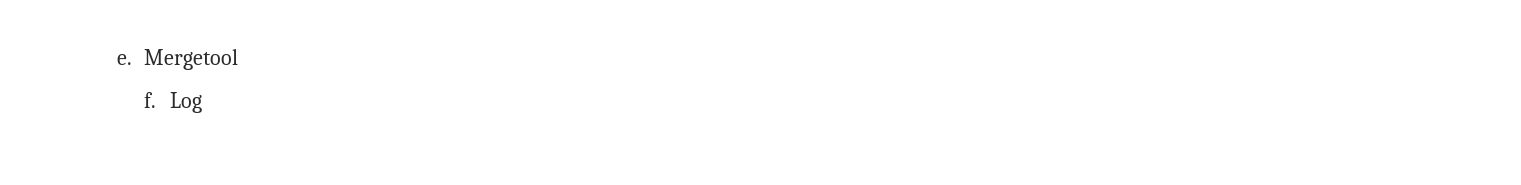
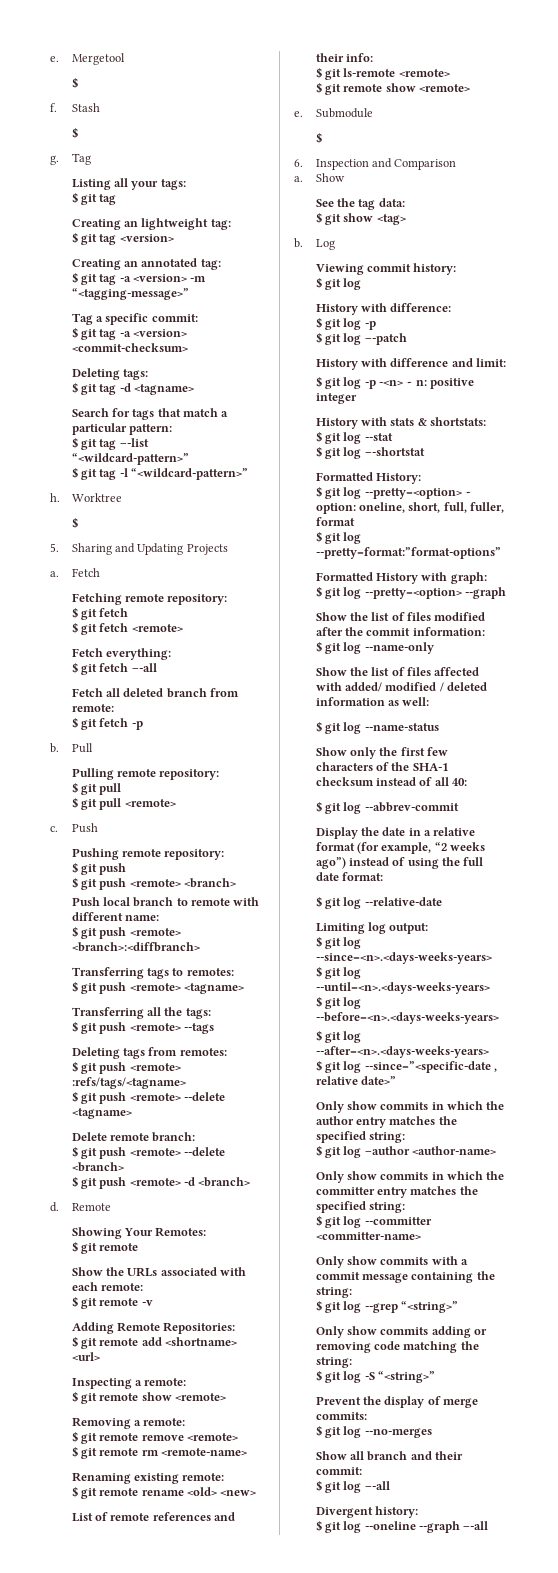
  Mergetool
- f. Log
+ $
+ f. Stash
+ $
+ g. Tag
+ Listing all your tags:
+ $ git tag
+ Creating an lightweight tag:
+ $ git tag <version>
+ Creating an annotated tag:
+ $ git tag -a <version> -m “<tagging-message>”
+ Tag a specific commit:
+ $ git tag -a <version> <commit-checksum>
+ Deleting tags:
+ $ git tag -d <tagname>
+ Search for tags that match a particular pattern:
+ $ git tag –-list “<wildcard-pattern>”
+ $ git tag -l “<wildcard-pattern>”
+ h. Worktree
+ $
+ 5. Sharing and Updating Projects
+ a. Fetch
+ Fetching remote repository:
+ $ git fetch
+ $ git fetch <remote>
+ Fetch everything:
+ $ git fetch –-all
+ Fetch all deleted branch from remote:
+ $ git fetch -p
+ b. Pull
+ Pulling remote repository:
+ $ git pull
+ $ git pull <remote>
+ c. Push
+ Pushing remote repository:
+ $ git push
+ $ git push <remote> <branch>
+ Push local branch to remote with different name:
+ $ git push <remote> <branch>:<diffbranch>
+ Transferring tags to remotes:
+ $ git push <remote> <tagname>
+ Transferring all the tags:
+ $ git push <remote> --tags
+ Deleting tags from remotes:
+ $ git push <remote> :refs/tags/<tagname>
+ $ git push <remote> --delete <tagname>
+ Delete remote branch:
+ $ git push <remote> --delete <branch>
+ $ git push <remote> -d <branch>
+ d. Remote
+ Showing Your Remotes:
+ $ git remote
+ Show the URLs associated with each remote:
+ $ git remote -v
+ Adding Remote Repositories:
+ $ git remote add <shortname> <url>
+ Inspecting a remote:
+ $ git remote show <remote>
+ Removing a remote:
+ $ git remote remove <remote>
+ $ git remote rm <remote-name>
+ Renaming existing remote:
+ $ git remote rename <old> <new>
+ List of remote references and their info:
+ $ git ls-remote <remote>
+ $ git remote show <remote>
+ e. Submodule
+ $
+ 6. Inspection and Comparison
+ a. Show
+ See the tag data:
+ $ git show <tag>
+ b. Log
+ Viewing commit history:
+ $ git log
+ History with difference:
+ $ git log -p
+ $ git log –-patch
+ History with difference and limit:
+ $ git log -p -<n> ~ n: positive integer
+ History with stats & shortstats:
+ $ git log --stat
+ $ git log –-shortstat
+ Formatted History:
+ $ git log --pretty=<option> ~ option: oneline, short, full, fuller, format
+ $ git log --pretty=format:”format-options”
+ Formatted History with graph:
+ $ git log --pretty=<option> --graph
+ Show the list of files modified after the commit information:
+ $ git log --name-only
+ Show the list of files affected with added/ modified / deleted information as well:
+ $ git log --name-status
+ Show only the first few characters of the SHA-1 checksum instead of all 40:
+ $ git log --abbrev-commit
+ Display the date in a relative format (for example, “2 weeks ago”) instead of using the full date format:
+ $ git log --relative-date
+ Limiting log output:
+ $ git log --since=<n>.<days-weeks-years>
+ $ git log --until=<n>.<days-weeks-years>
+ $ git log --before=<n>.<days-weeks-years>
+ $ git log --after=<n>.<days-weeks-years>
+ $ git log --since=”<specific-date , relative date>”
+ Only show commits in which the author entry matches the specified string:
+ $ git log –author <author-name>
+ Only show commits in which the committer entry matches the specified string:
+ $ git log --committer <committer-name>
+ Only show commits with a commit message containing the string:
+ $ git log --grep “<string>”
+ Only show commits adding or removing code matching the string:
+ $ git log -S “<string>”
+ Prevent the display of merge commits:
+ $ git log --no-merges
+ Show all branch and their commit:
+ $ git log –-all
+ Divergent history:
+ $ git log --oneline --graph –-all

